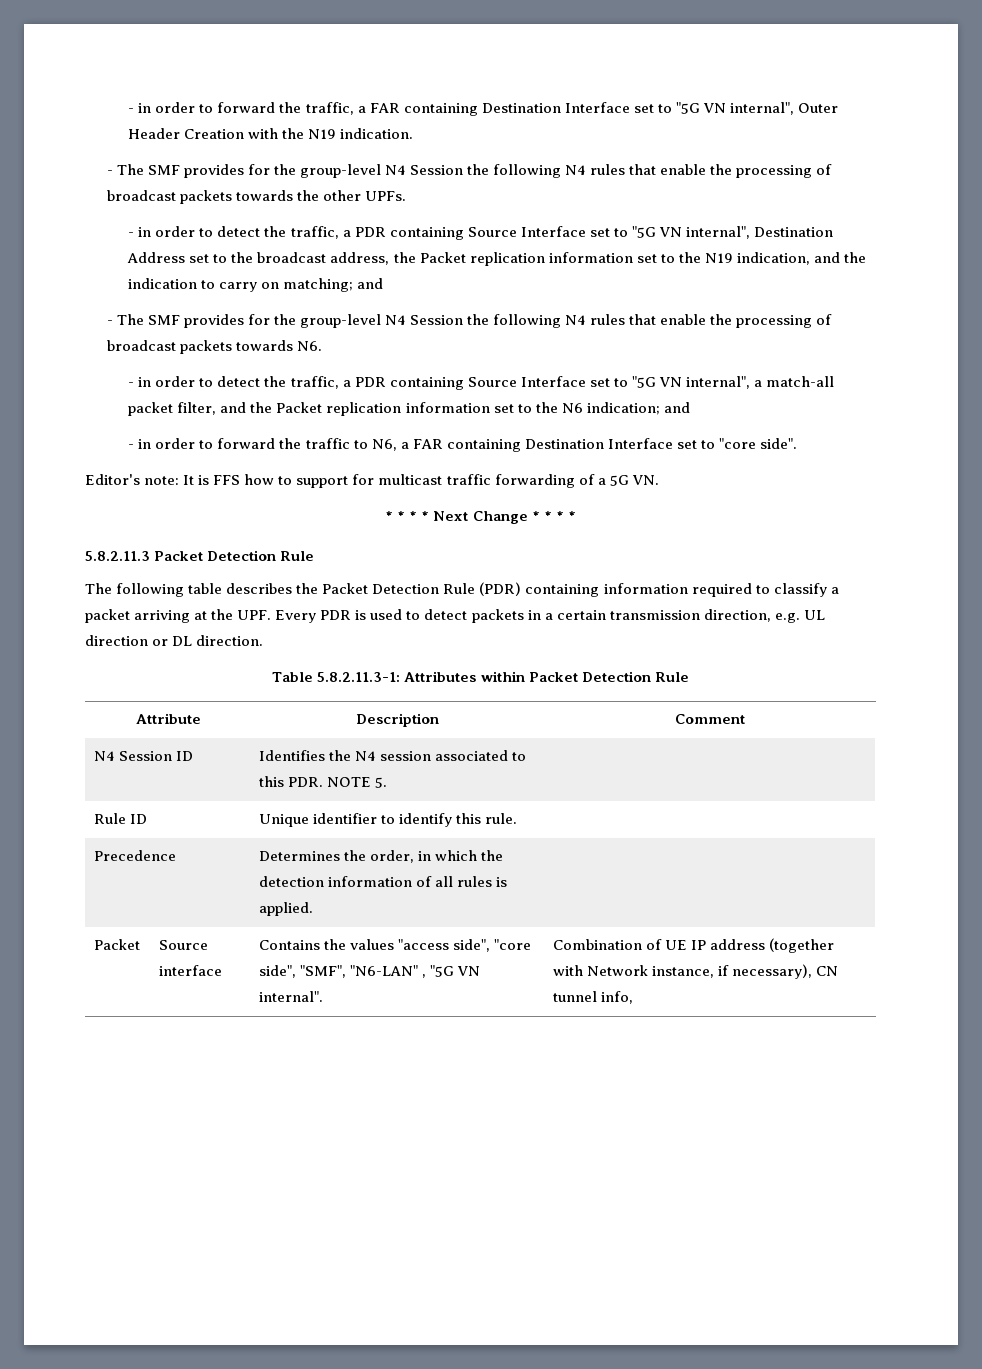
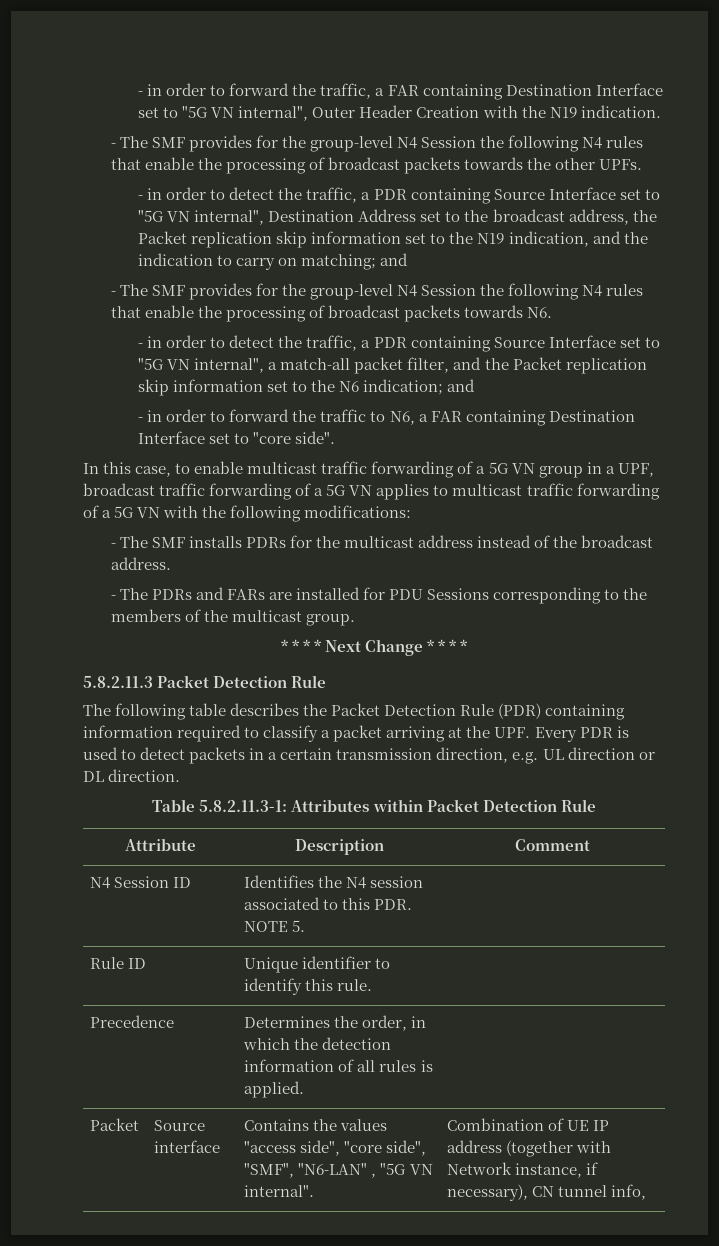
- - in order to detect the traffic, a PDR containing Source Interface set to "5G VN internal", Destination Address set to the broadcast address, the Packet replication information set to the N19 indication, and the indication to carry on matching; and
+ - in order to detect the traffic, a PDR containing Source Interface set to "5G VN internal", Destination Address set to the broadcast address, the Packet replication skip information set to the N19 indication, and the indication to carry on matching; and
- - in order to detect the traffic, a PDR containing Source Interface set to "5G VN internal", a match-all packet filter, and the Packet replication information set to the N6 indication; and
+ - in order to detect the traffic, a PDR containing Source Interface set to "5G VN internal", a match-all packet filter, and the Packet replication skip information set to the N6 indication; and
- Editor's note: It is FFS how to support for multicast traffic forwarding of a 5G VN.
+ In this case, to enable multicast traffic forwarding of a 5G VN group in a UPF, broadcast traffic forwarding of a 5G VN applies to multicast traffic forwarding of a 5G VN with the following modifications:
+ - The SMF installs PDRs for the multicast address instead of the broadcast address.
+ - The PDRs and FARs are installed for PDU Sessions corresponding to the members of the multicast group.

